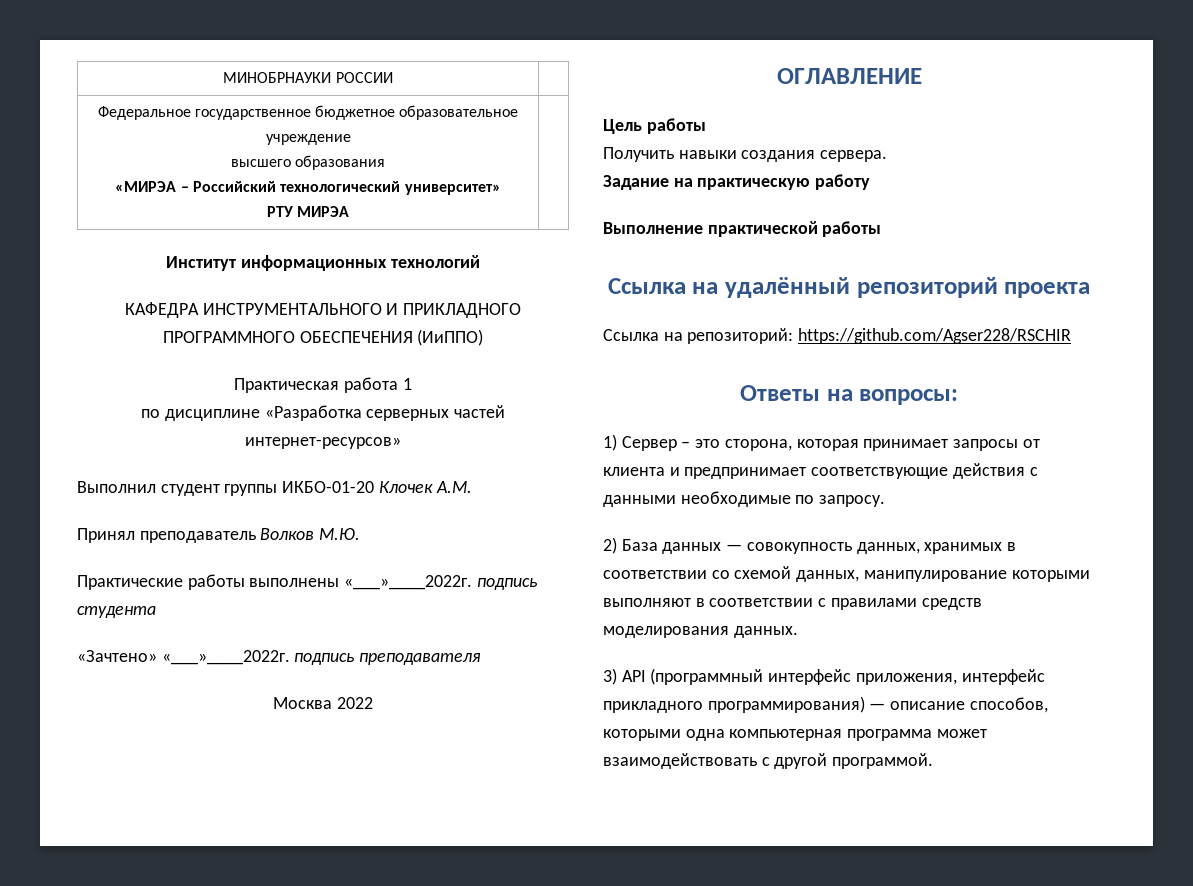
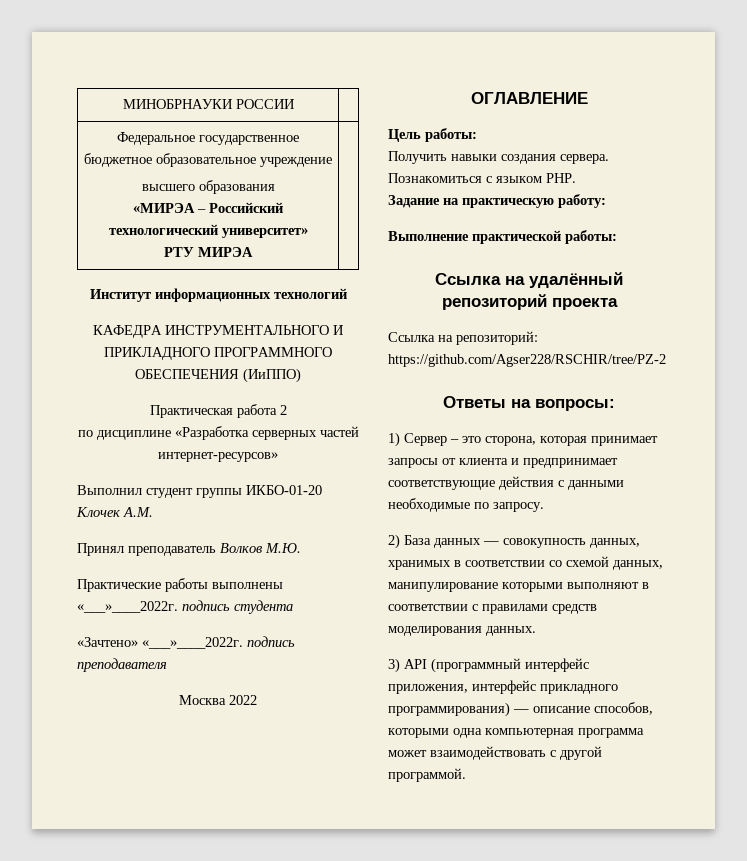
- Практическая работа 1
+ Практическая работа 2
- Цель работы
+ Цель работы:
+ Познакомиться с языком PHP.
- Задание на практическую работу
+ Задание на практическую работу:
- Выполнение практической работы
+ Выполнение практической работы:
- Ссылка на репозиторий: https://github.com/Agser228/RSCHIR
+ Ссылка на репозиторий: https://github.com/Agser228/RSCHIR/tree/PZ-2

